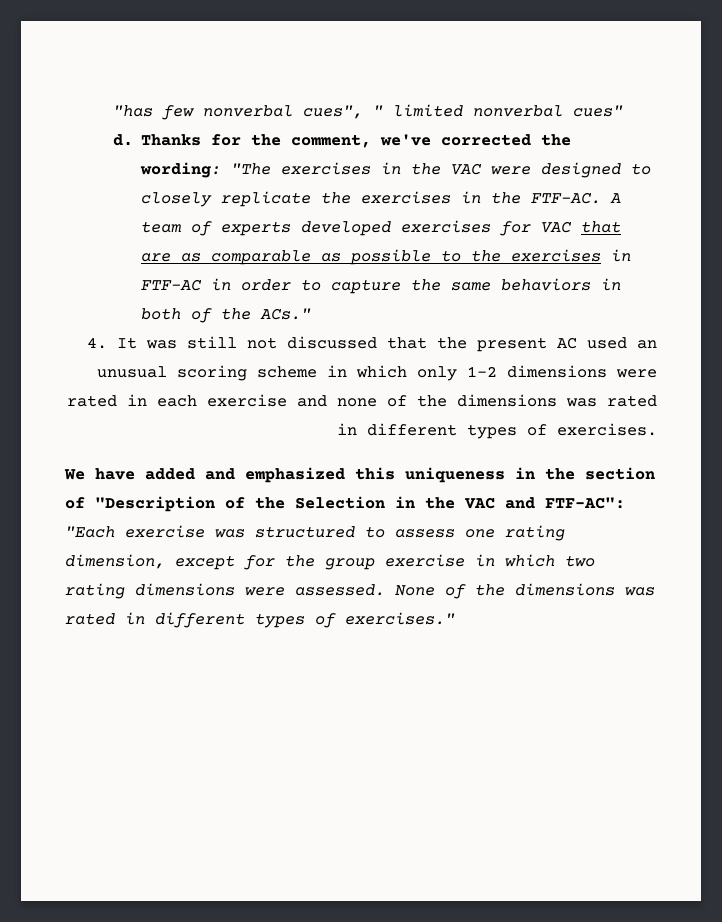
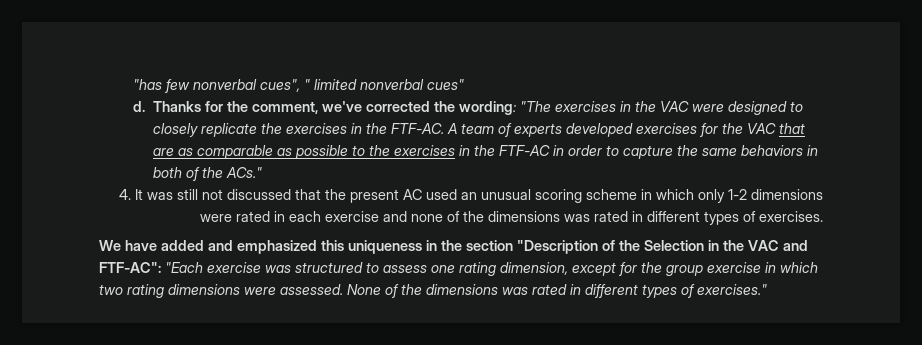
- A team of experts developed exercises for VAC that are as comparable as possible to the exercises in FTF-AC in order to capture the same behaviors in both of the ACs."
+ A team of experts developed exercises for the VAC that are as comparable as possible to the exercises in the FTF-AC in order to capture the same behaviors in both of the ACs."
- We have added and emphasized this uniqueness in the section of "Description of the Selection in the VAC and FTF-AC": "Each exercise was structured to assess one rating dimension, except for the group exercise in which two rating dimensions were assessed.
+ We have added and emphasized this uniqueness in the section "Description of the Selection in the VAC and FTF-AC": "Each exercise was structured to assess one rating dimension, except for the group exercise in which two rating dimensions were assessed.

